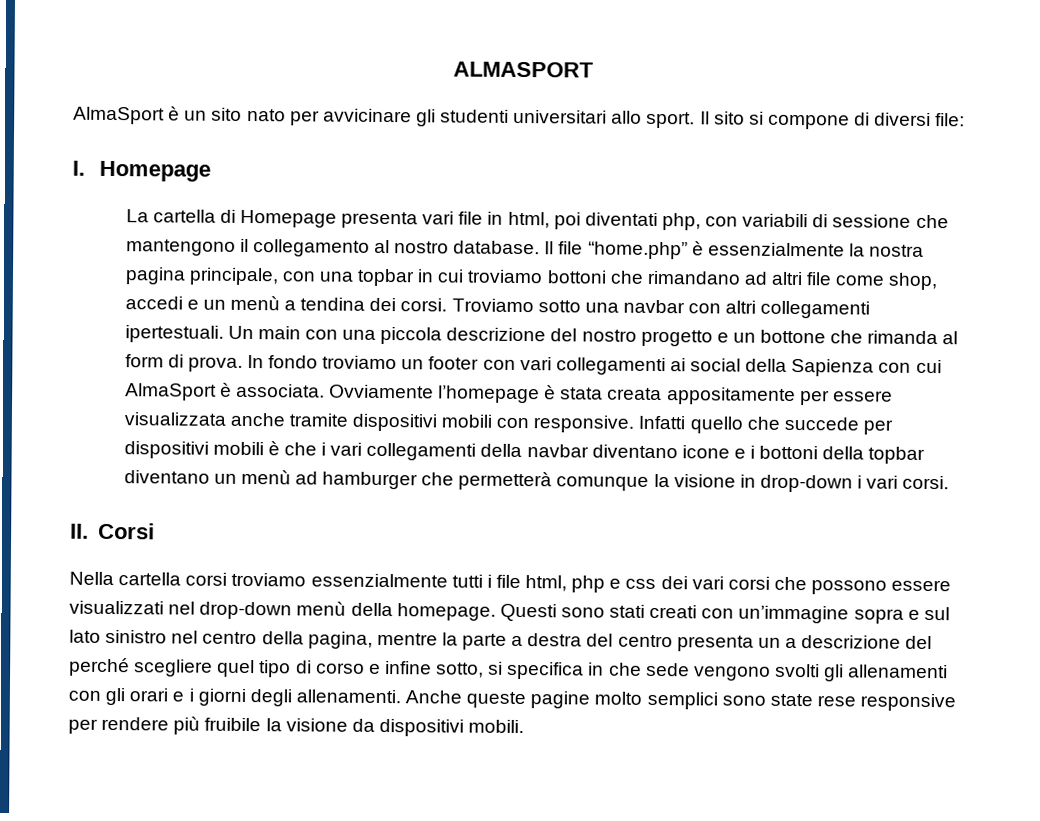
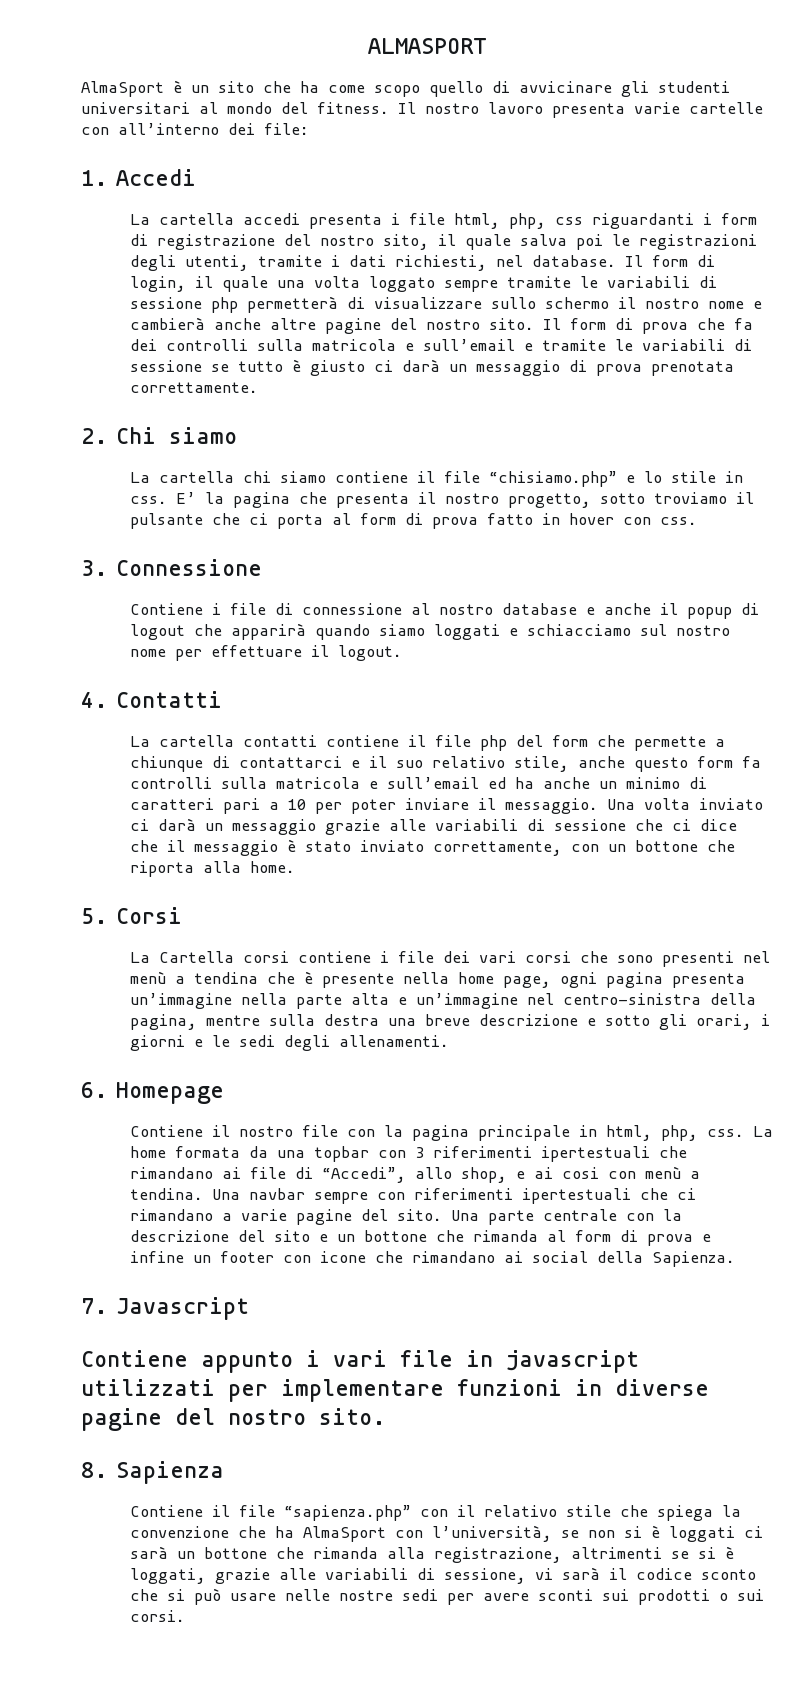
- AlmaSport è un sito nato per avvicinare gli studenti universitari allo sport. Il sito si compone di diversi file:
- I. Homepage
- La cartella di Homepage presenta vari file in html, poi diventati php, con variabili di sessione che mantengono il collegamento al nostro database. Il file “home.php” è essenzialmente la nostra pagina principale, con una topbar in cui troviamo bottoni che rimandano ad altri file come shop, accedi e un menù a tendina dei corsi. Troviamo sotto una navbar con altri collegamenti ipertestuali. Un main con una piccola descrizione del nostro progetto e un bottone che rimanda al form di prova. In fondo troviamo un footer con vari collegamenti ai social della Sapienza con cui AlmaSport è associata. Ovviamente l’homepage è stata creata appositamente per essere visualizzata anche tramite dispositivi mobili con responsive. Infatti quello che succede per dispositivi mobili è che i vari collegamenti della navbar diventano icone e i bottoni della topbar diventano un menù ad hamburger che permetterà comunque la visione in drop-down i vari corsi.
- II. Corsi
- Nella cartella corsi troviamo essenzialmente tutti i file html, php e css dei vari corsi che possono essere visualizzati nel drop-down menù della homepage. Questi sono stati creati con un’immagine sopra e sul lato sinistro nel centro della pagina, mentre la parte a destra del centro presenta un a descrizione del perché scegliere quel tipo di corso e infine sotto, si specifica in che sede vengono svolti gli allenamenti con gli orari e i giorni degli allenamenti. Anche queste pagine molto semplici sono state rese responsive per rendere più fruibile la visione da dispositivi mobili.
+ AlmaSport è un sito che ha come scopo quello di avvicinare gli studenti universitari al mondo del fitness. Il nostro lavoro presenta varie cartelle con all’interno dei file:
+ 1. Accedi
+ La cartella accedi presenta i file html, php, css riguardanti i form di registrazione del nostro sito, il quale salva poi le registrazioni degli utenti, tramite i dati richiesti, nel database. Il form di login, il quale una volta loggato sempre tramite le variabili di sessione php permetterà di visualizzare sullo schermo il nostro nome e cambierà anche altre pagine del nostro sito. Il form di prova che fa dei controlli sulla matricola e sull’email e tramite le variabili di sessione se tutto è giusto ci darà un messaggio di prova prenotata correttamente.
+ 2. Chi siamo
+ La cartella chi siamo contiene il file “chisiamo.php” e lo stile in css. E’ la pagina che presenta il nostro progetto, sotto troviamo il pulsante che ci porta al form di prova fatto in hover con css.
+ 3. Connessione
+ Contiene i file di connessione al nostro database e anche il popup di logout che apparirà quando siamo loggati e schiacciamo sul nostro nome per effettuare il logout.
+ 4. Contatti
+ La cartella contatti contiene il file php del form che permette a chiunque di contattarci e il suo relativo stile, anche questo form fa controlli sulla matricola e sull’email ed ha anche un minimo di caratteri pari a 10 per poter inviare il messaggio. Una volta inviato ci darà un messaggio grazie alle variabili di sessione che ci dice che il messaggio è stato inviato correttamente, con un bottone che riporta alla home.
+ 5. Corsi
+ La Cartella corsi contiene i file dei vari corsi che sono presenti nel menù a tendina che è presente nella home page, ogni pagina presenta un’immagine nella parte alta e un’immagine nel centro-sinistra della pagina, mentre sulla destra una breve descrizione e sotto gli orari, i giorni e le sedi degli allenamenti.
+ 6. Homepage
+ Contiene il nostro file con la pagina principale in html, php, css. La home formata da una topbar con 3 riferimenti ipertestuali che rimandano ai file di “Accedi”, allo shop, e ai cosi con menù a tendina. Una navbar sempre con riferimenti ipertestuali che ci rimandano a varie pagine del sito. Una parte centrale con la descrizione del sito e un bottone che rimanda al form di prova e infine un footer con icone che rimandano ai social della Sapienza.
+ 7. Javascript
+ Contiene appunto i vari file in javascript utilizzati per implementare funzioni in diverse pagine del nostro sito.
+ 8. Sapienza
+ Contiene il file “sapienza.php” con il relativo stile che spiega la convenzione che ha AlmaSport con l’università, se non si è loggati ci sarà un bottone che rimanda alla registrazione, altrimenti se si è loggati, grazie alle variabili di sessione, vi sarà il codice sconto che si può usare nelle nostre sedi per avere sconti sui prodotti o sui corsi.

